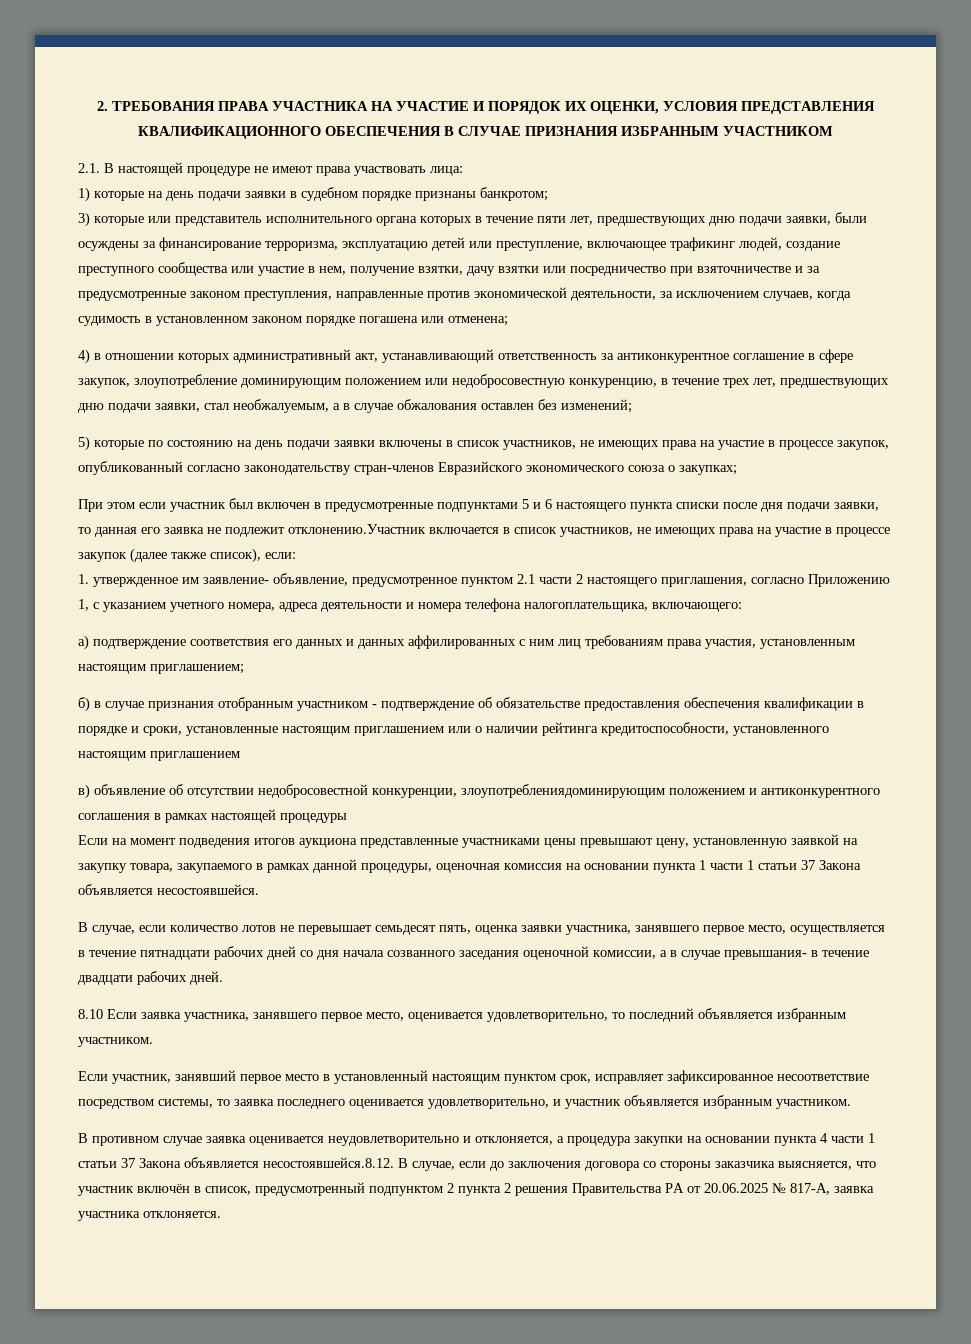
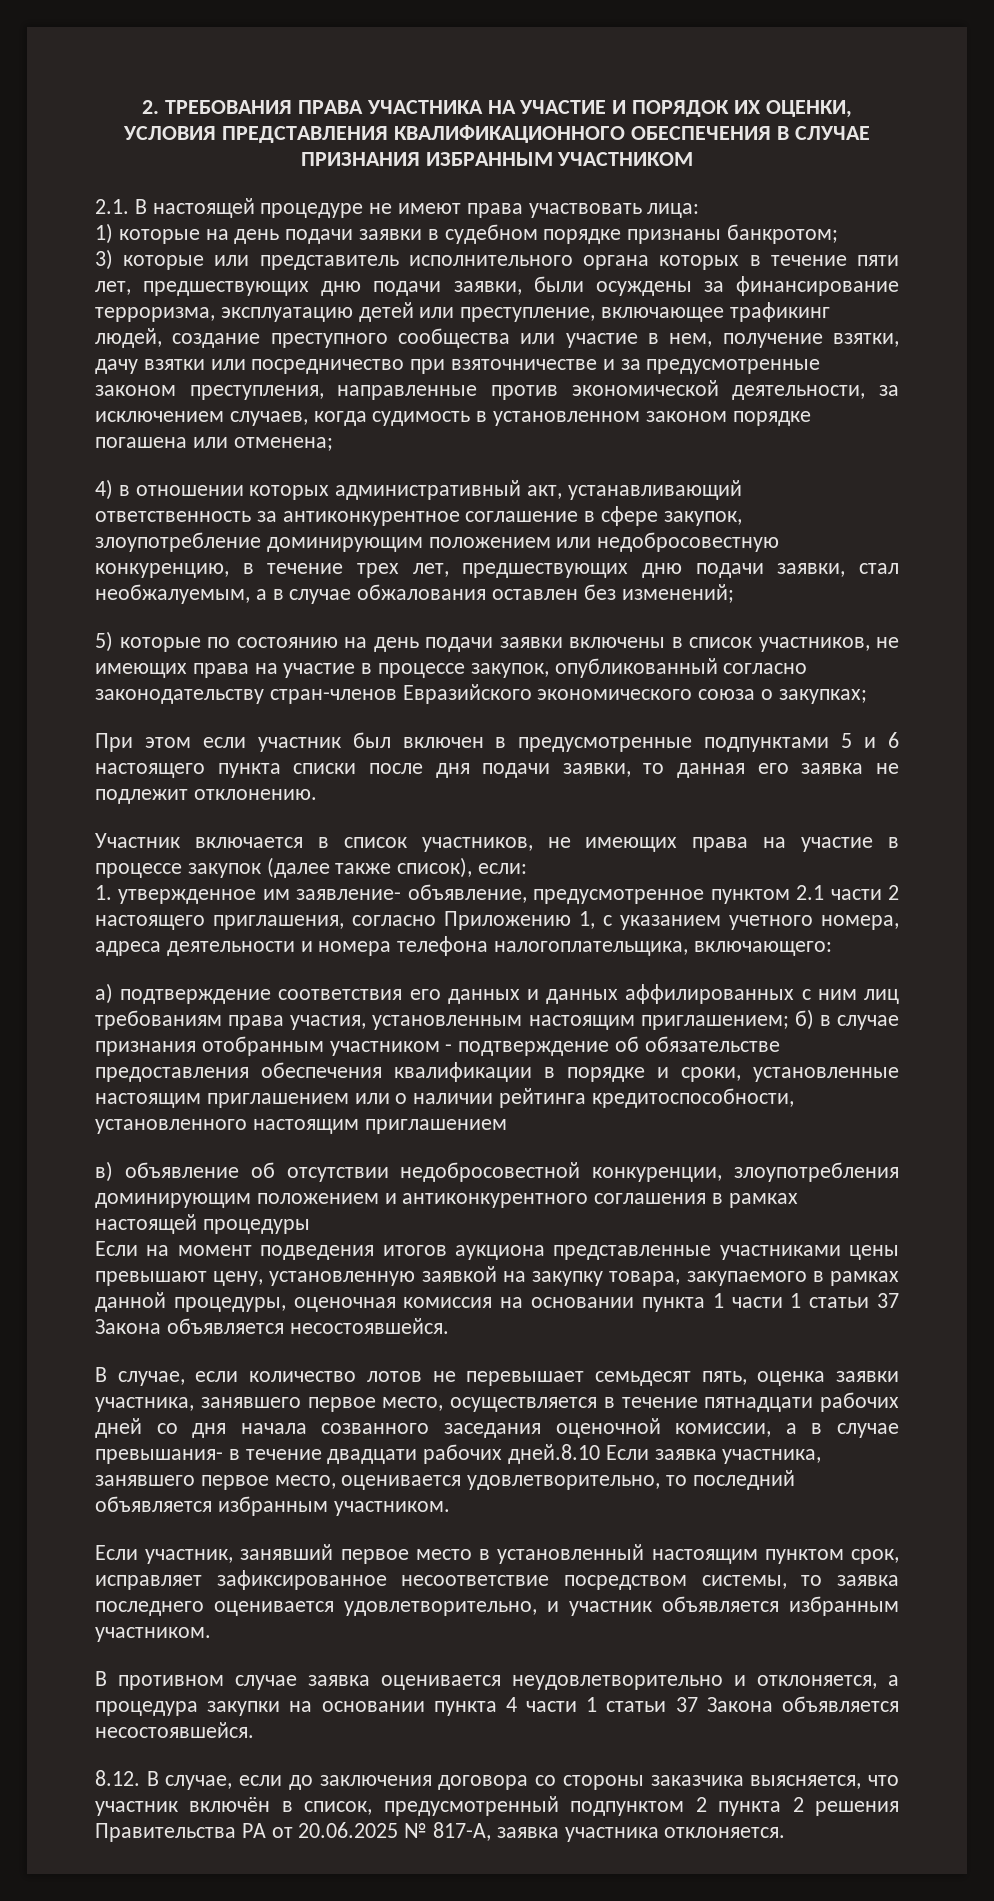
- При этом если участник был включен в предусмотренные подпунктами 5 и 6 настоящего пункта списки после дня подачи заявки, то данная его заявка не подлежит отклонению.Участник включается в список участников, не имеющих права на участие в процессе закупок (далее также список), если:
+ При этом если участник был включен в предусмотренные подпунктами 5 и 6 настоящего пункта списки после дня подачи заявки, то данная его заявка не подлежит отклонению.
+ Участник включается в список участников, не имеющих права на участие в процессе закупок (далее также список), если:
- а) подтверждение соответствия его данных и данных аффилированных с ним лиц требованиям права участия, установленным настоящим приглашением;
- б) в случае признания отобранным участником - подтверждение об обязательстве предоставления обеспечения квалификации в порядке и сроки, установленные настоящим приглашением или о наличии рейтинга кредитоспособности, установленного настоящим приглашением
+ а) подтверждение соответствия его данных и данных аффилированных с ним лиц требованиям права участия, установленным настоящим приглашением; б) в случае признания отобранным участником - подтверждение об обязательстве предоставления обеспечения квалификации в порядке и сроки, установленные настоящим приглашением или о наличии рейтинга кредитоспособности, установленного настоящим приглашением
- в) объявление об отсутствии недобросовестной конкуренции, злоупотреблениядоминирующим положением и антиконкурентного соглашения в рамках настоящей процедуры
+ в) объявление об отсутствии недобросовестной конкуренции, злоупотребления доминирующим положением и антиконкурентного соглашения в рамках настоящей процедуры
- В случае, если количество лотов не перевышает семьдесят пять, оценка заявки участника, занявшего первое место, осуществляется в течение пятнадцати рабочих дней со дня начала созванного заседания оценочной комиссии, а в случае превышания- в течение двадцати рабочих дней.
- 8.10 Если заявка участника, занявшего первое место, оценивается удовлетворительно, то последний объявляется избранным участником.
+ В случае, если количество лотов не перевышает семьдесят пять, оценка заявки участника, занявшего первое место, осуществляется в течение пятнадцати рабочих дней со дня начала созванного заседания оценочной комиссии, а в случае превышания- в течение двадцати рабочих дней.8.10 Если заявка участника, занявшего первое место, оценивается удовлетворительно, то последний объявляется избранным участником.
- В противном случае заявка оценивается неудовлетворительно и отклоняется, а процедура закупки на основании пункта 4 части 1 статьи 37 Закона объявляется несостоявшейся.8.12. В случае, если до заключения договора со стороны заказчика выясняется, что участник включён в список, предусмотренный подпунктом 2 пункта 2 решения Правительства РА от 20.06.2025 № 817-А, заявка участника отклоняется.
+ В противном случае заявка оценивается неудовлетворительно и отклоняется, а процедура закупки на основании пункта 4 части 1 статьи 37 Закона объявляется несостоявшейся.
+ 8.12. В случае, если до заключения договора со стороны заказчика выясняется, что участник включён в список, предусмотренный подпунктом 2 пункта 2 решения Правительства РА от 20.06.2025 № 817-А, заявка участника отклоняется.

